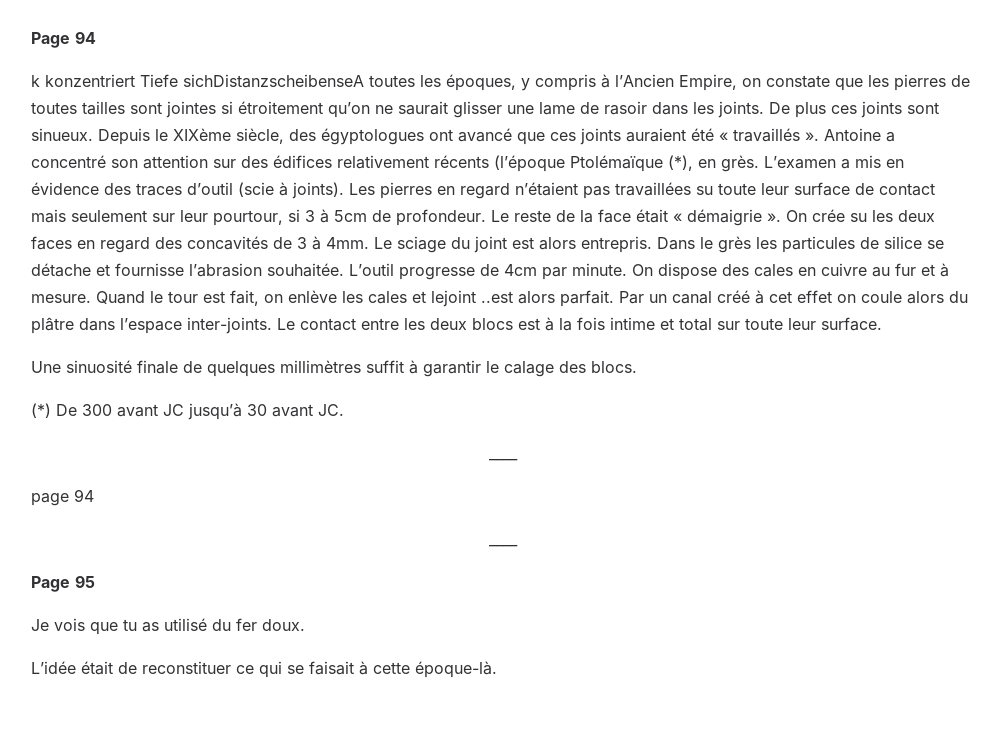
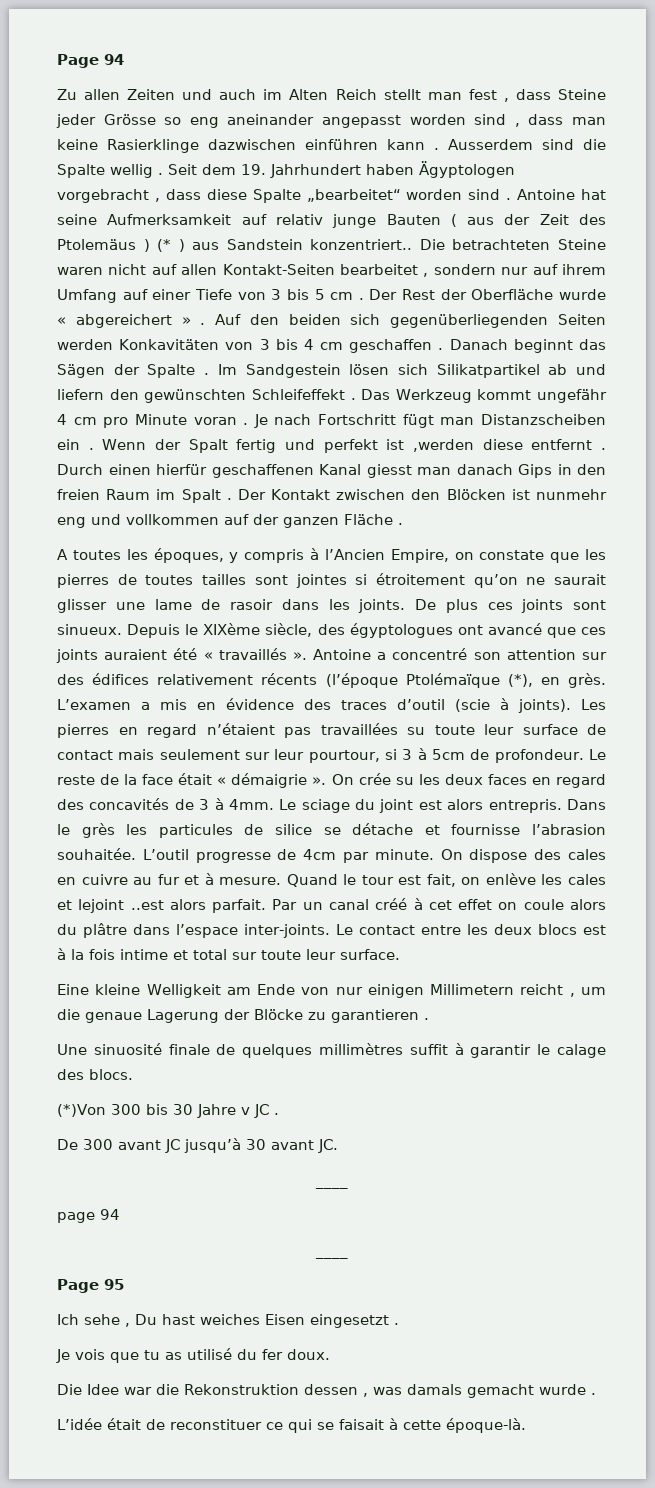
- k konzentriert Tiefe sichDistanzscheibenseA toutes les époques, y compris à l’Ancien Empire, on constate que les pierres de toutes tailles sont jointes si étroitement qu’on ne saurait glisser une lame de rasoir dans les joints.
+ Zu allen Zeiten und auch im Alten Reich stellt man fest , dass Steine jeder Grösse so eng aneinander angepasst worden sind , dass man keine Rasierklinge dazwischen einführen kann . Ausserdem sind die Spalte wellig . Seit dem 19. Jahrhundert haben Ägyptologen vorgebracht , dass diese Spalte „bearbeitet“ worden sind . Antoine hat seine Aufmerksamkeit auf relativ junge Bauten ( aus der Zeit des Ptolemäus ) (* ) aus Sandstein konzentriert.. Die betrachteten Steine waren nicht auf allen Kontakt-Seiten bearbeitet , sondern nur auf ihrem Umfang auf einer Tiefe von 3 bis 5 cm . Der Rest der Oberfläche wurde « abgereichert » . Auf den beiden sich gegenüberliegenden Seiten werden Konkavitäten von 3 bis 4 cm geschaffen . Danach beginnt das Sägen der Spalte . Im Sandgestein lösen sich Silikatpartikel ab und liefern den gewünschten Schleifeffekt . Das Werkzeug kommt ungefähr 4 cm pro Minute voran . Je nach Fortschritt fügt man Distanzscheiben ein . Wenn der Spalt fertig und perfekt ist ,werden diese entfernt . Durch einen hierfür geschaffenen Kanal giesst man danach Gips in den freien Raum im Spalt . Der Kontakt zwischen den Blöcken ist nunmehr eng und vollkommen auf der ganzen Fläche .
+ A toutes les époques, y compris à l’Ancien Empire, on constate que les pierres de toutes tailles sont jointes si étroitement qu’on ne saurait glisser une lame de rasoir dans les joints.
+ Eine kleine Welligkeit am Ende von nur einigen Millimetern reicht , um die genaue Lagerung der Blöcke zu garantieren .
- (*) De 300 avant JC jusqu’à 30 avant JC.
+ (*)Von 300 bis 30 Jahre v JC .
+ De 300 avant JC jusqu’à 30 avant JC.
+ Ich sehe , Du hast weiches Eisen eingesetzt .
+ Die Idee war die Rekonstruktion dessen , was damals gemacht wurde .

